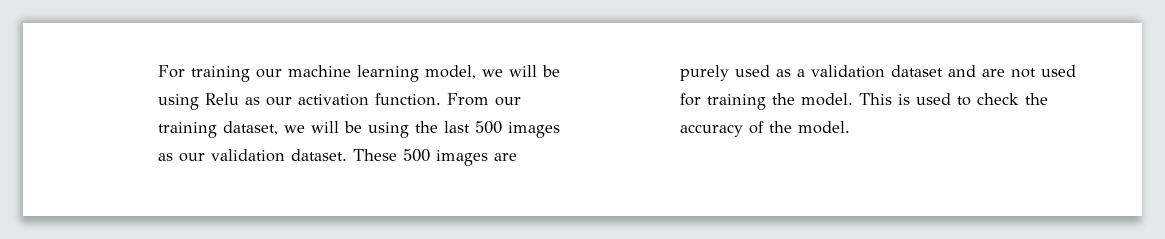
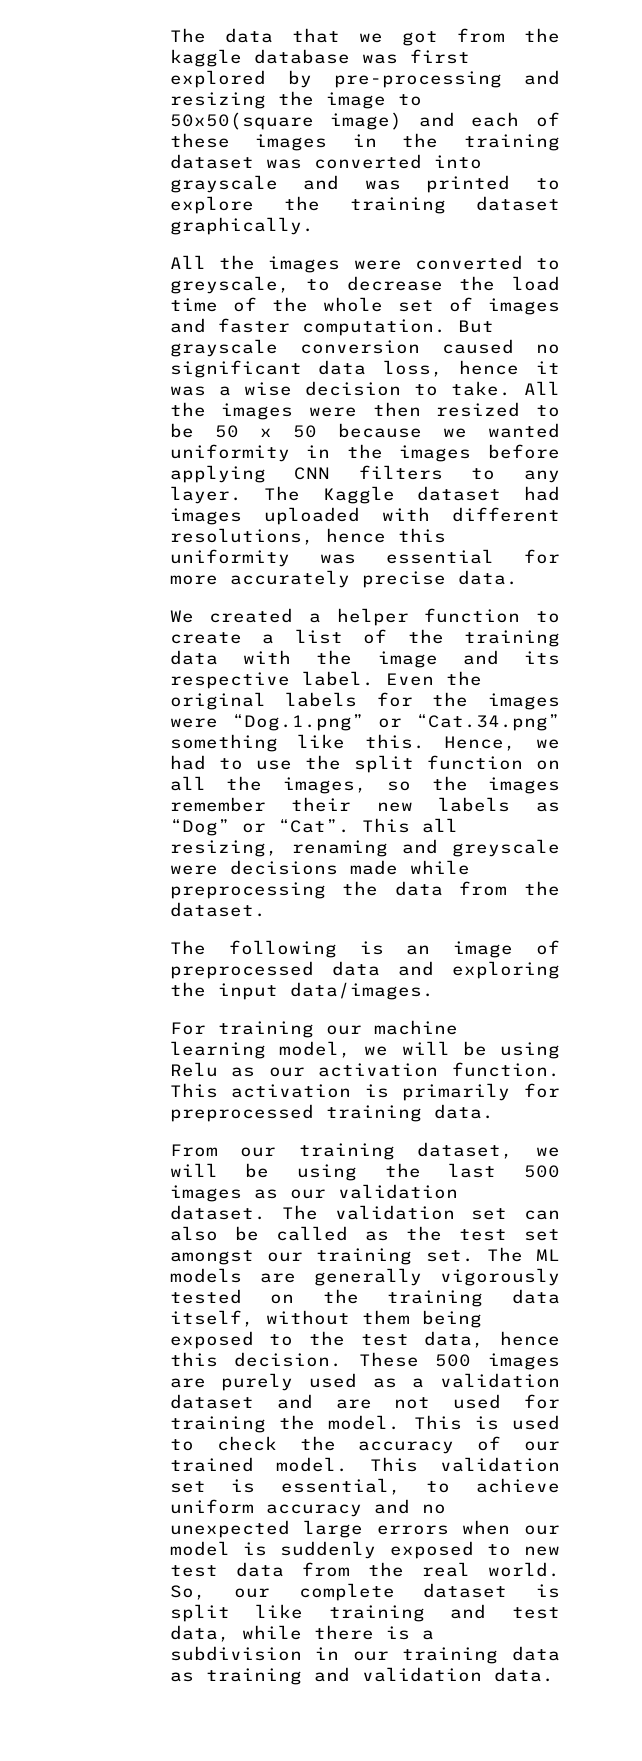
+ The data that we got from the kaggle database was first explored by pre-processing and resizing the image to 50x50(square image) and each of these images in the training dataset was converted into grayscale and was printed to explore the training dataset graphically.
+ All the images were converted to greyscale, to decrease the load time of the whole set of images and faster computation. But grayscale conversion caused no significant data loss, hence it was a wise decision to take. All the images were then resized to be 50 x 50 because we wanted uniformity in the images before applying CNN filters to any layer. The Kaggle dataset had images uploaded with different resolutions, hence this uniformity was essential for more accurately precise data.
+ We created a helper function to create a list of the training data with the image and its respective label. Even the original labels for the images were “Dog.1.png” or “Cat.34.png” something like this. Hence, we had to use the split function on all the images, so the images remember their new labels as “Dog” or “Cat”. This all resizing, renaming and greyscale were decisions made while preprocessing the data from the dataset.
+ The following is an image of preprocessed data and exploring the input data/images.
- For training our machine learning model, we will be using Relu as our activation function. From our training dataset, we will be using the last 500 images as our validation dataset.
+ For training our machine learning model, we will be using Relu as our activation function. This activation is primarily for preprocessed training data.
+ From our training dataset, we will be using the last 500 images as our validation dataset.
+ The validation set can also be called as the test set amongst our training set. The ML models are generally vigorously tested on the training data itself, without them being exposed to the test data, hence this decision.
- This is used to check the accuracy of the model.
+ This is used to check the accuracy of our trained model. This validation set is essential, to achieve uniform accuracy and no unexpected large errors when our model is suddenly exposed to new test data from the real world. So, our complete dataset is split like training and test data, while there is a subdivision in our training data as training and validation data.

